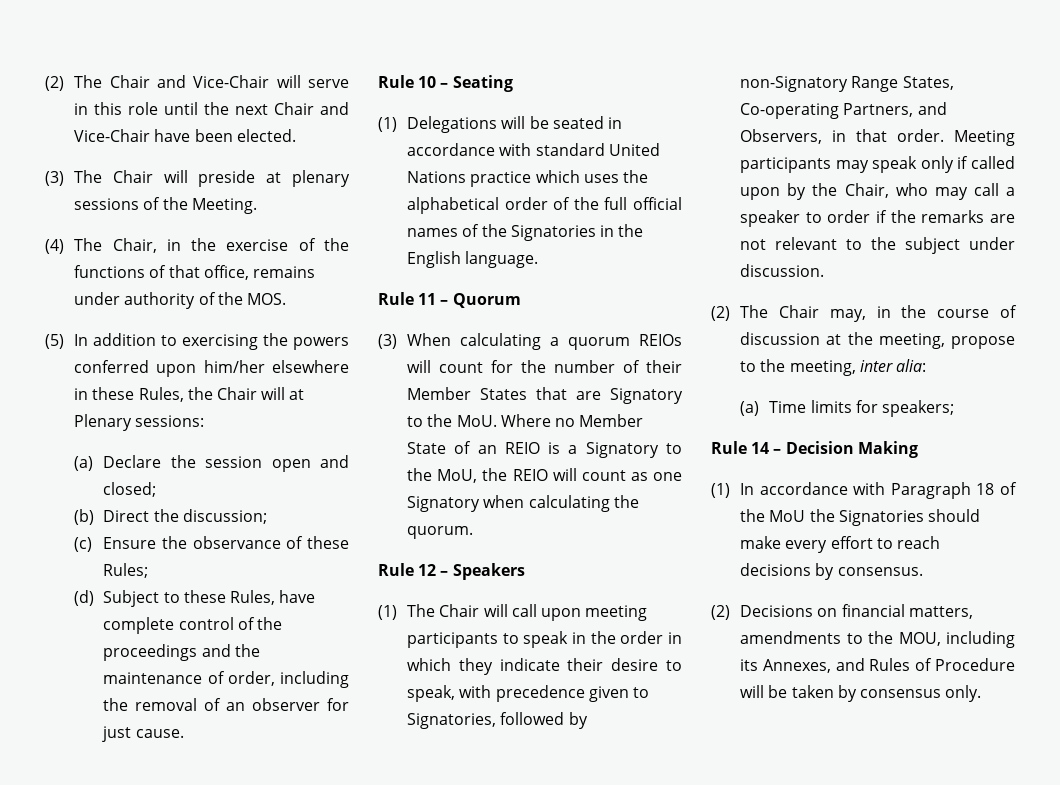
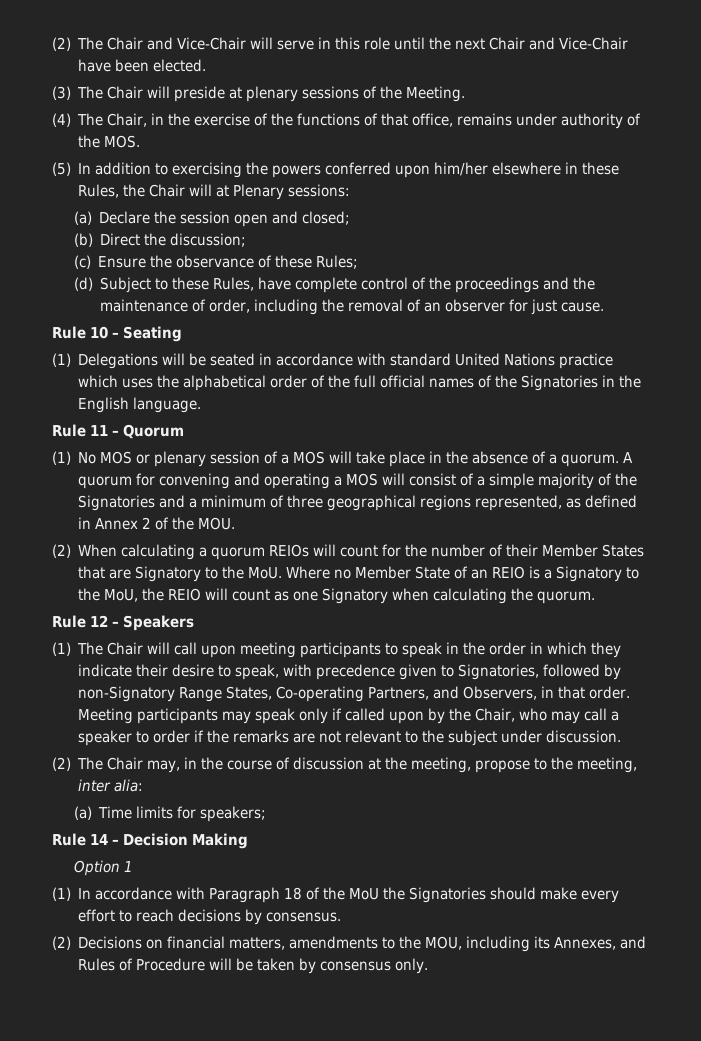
- (3) When calculating a quorum REIOs will count for the number of their Member States that are Signatory to the MoU. Where no Member State of an REIO is a Signatory to the MoU, the REIO will count as one Signatory when calculating the quorum.
+ (1) No MOS or plenary session of a MOS will take place in the absence of a quorum. A quorum for convening and operating a MOS will consist of a simple majority of the Signatories and a minimum of three geographical regions represented, as defined in Annex 2 of the MOU.
+ (2) When calculating a quorum REIOs will count for the number of their Member States that are Signatory to the MoU. Where no Member State of an REIO is a Signatory to the MoU, the REIO will count as one Signatory when calculating the quorum.
+ Option 1

